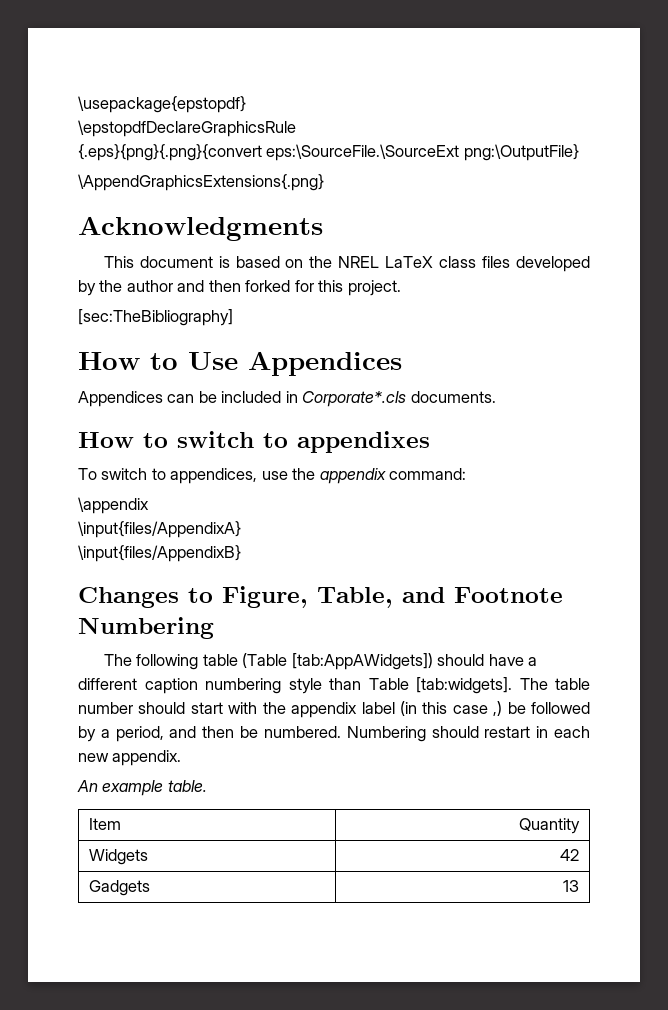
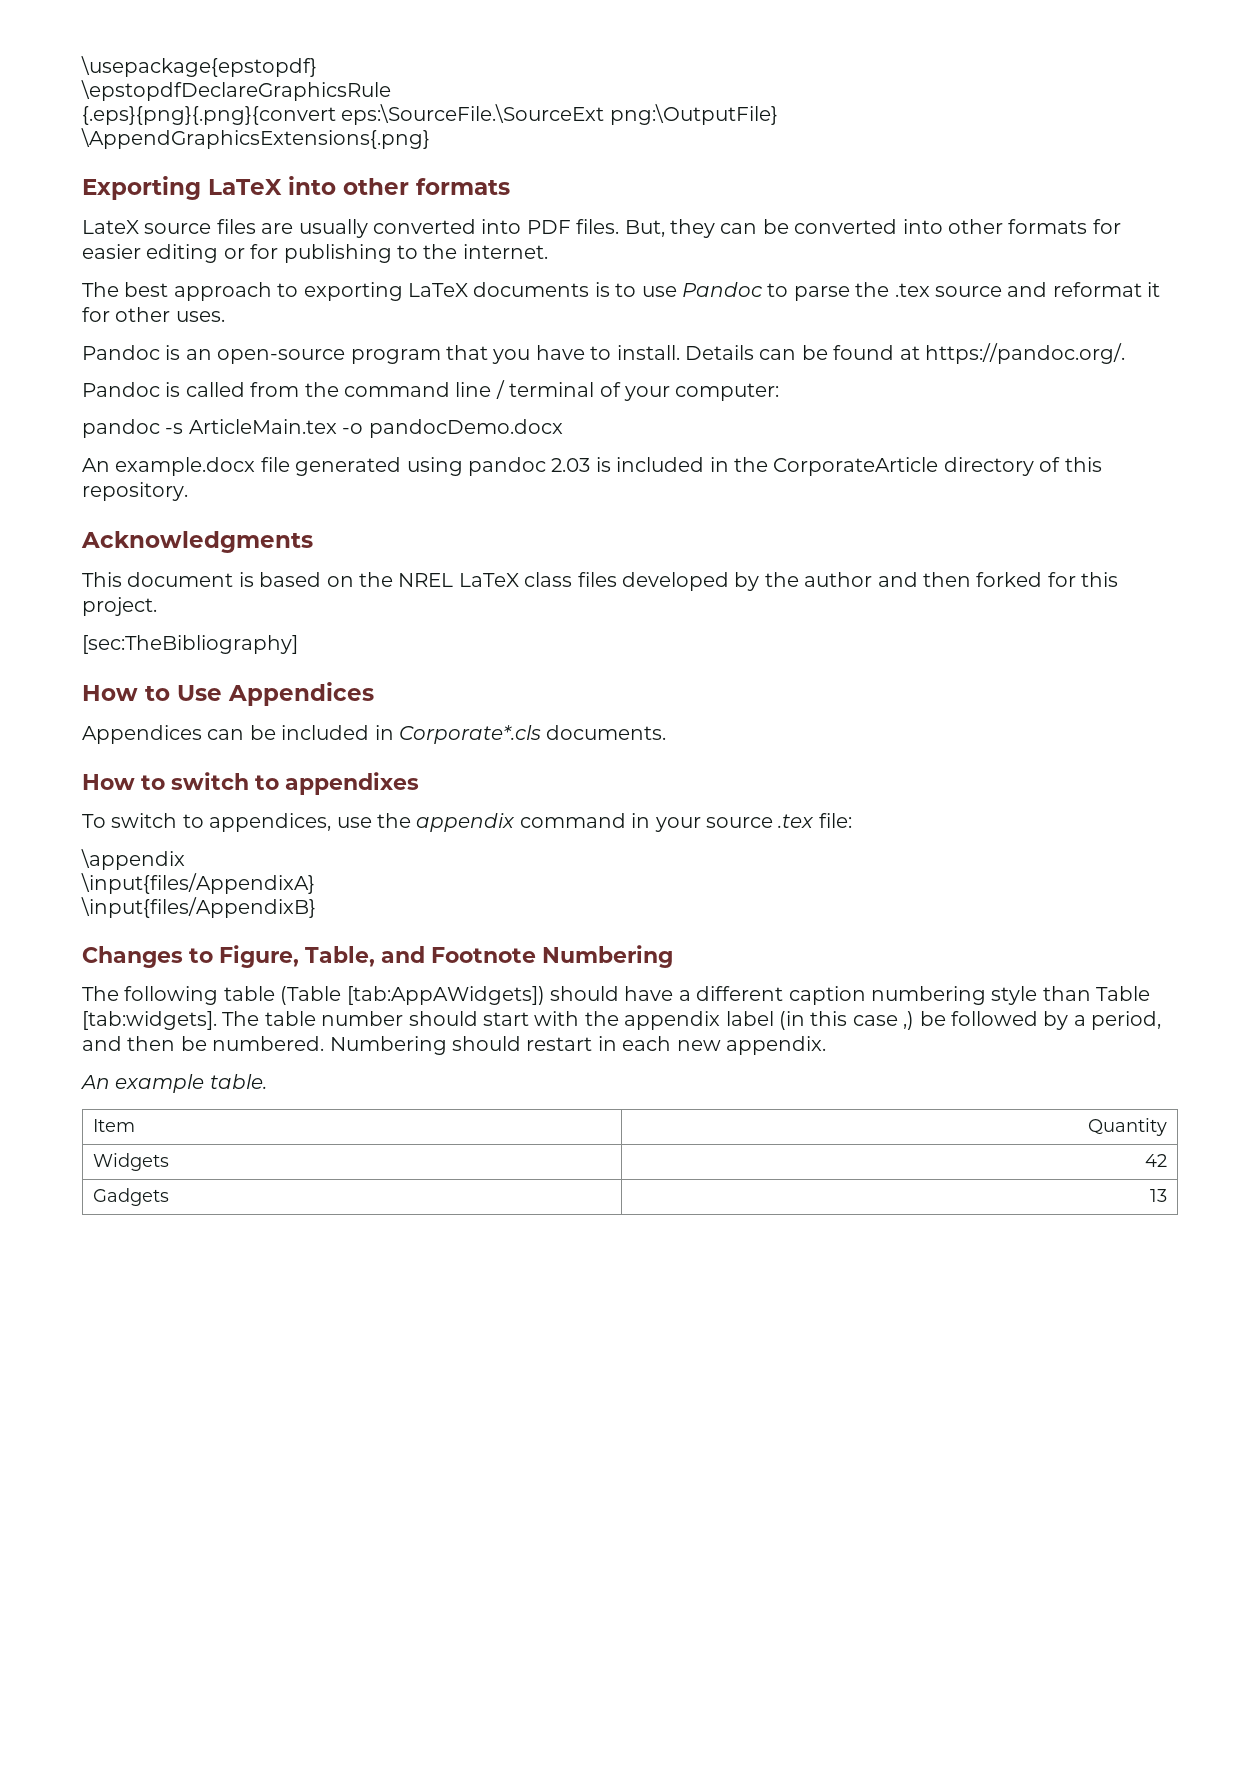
+ Exporting LaTeX into other formats
+ LateX source files are usually converted into PDF files. But, they can be converted into other formats for easier editing or for publishing to the internet.
+ The best approach to exporting LaTeX documents is to use Pandoc to parse the .tex source and reformat it for other uses.
+ Pandoc is an open-source program that you have to install. Details can be found at https://pandoc.org/.
+ Pandoc is called from the command line / terminal of your computer:
+ pandoc -s ArticleMain.tex -o pandocDemo.docx
+ An example.docx file generated using pandoc 2.03 is included in the CorporateArticle directory of this repository.
- To switch to appendices, use the appendix command:
+ To switch to appendices, use the appendix command in your source .tex file:

